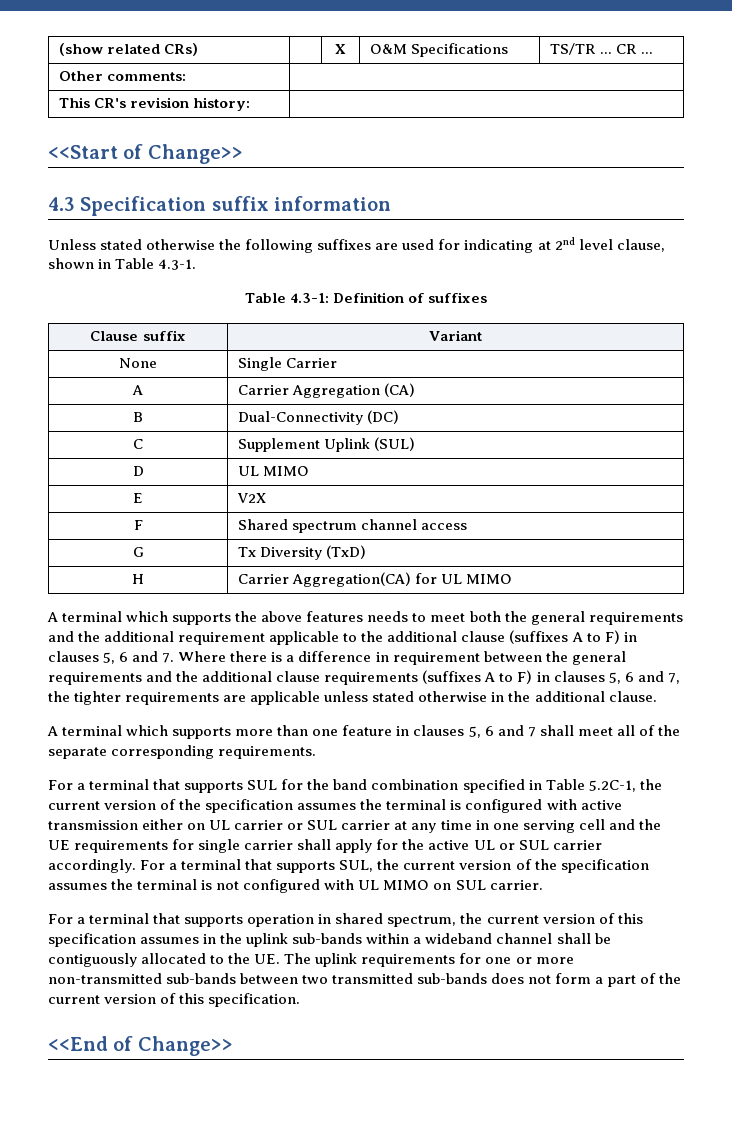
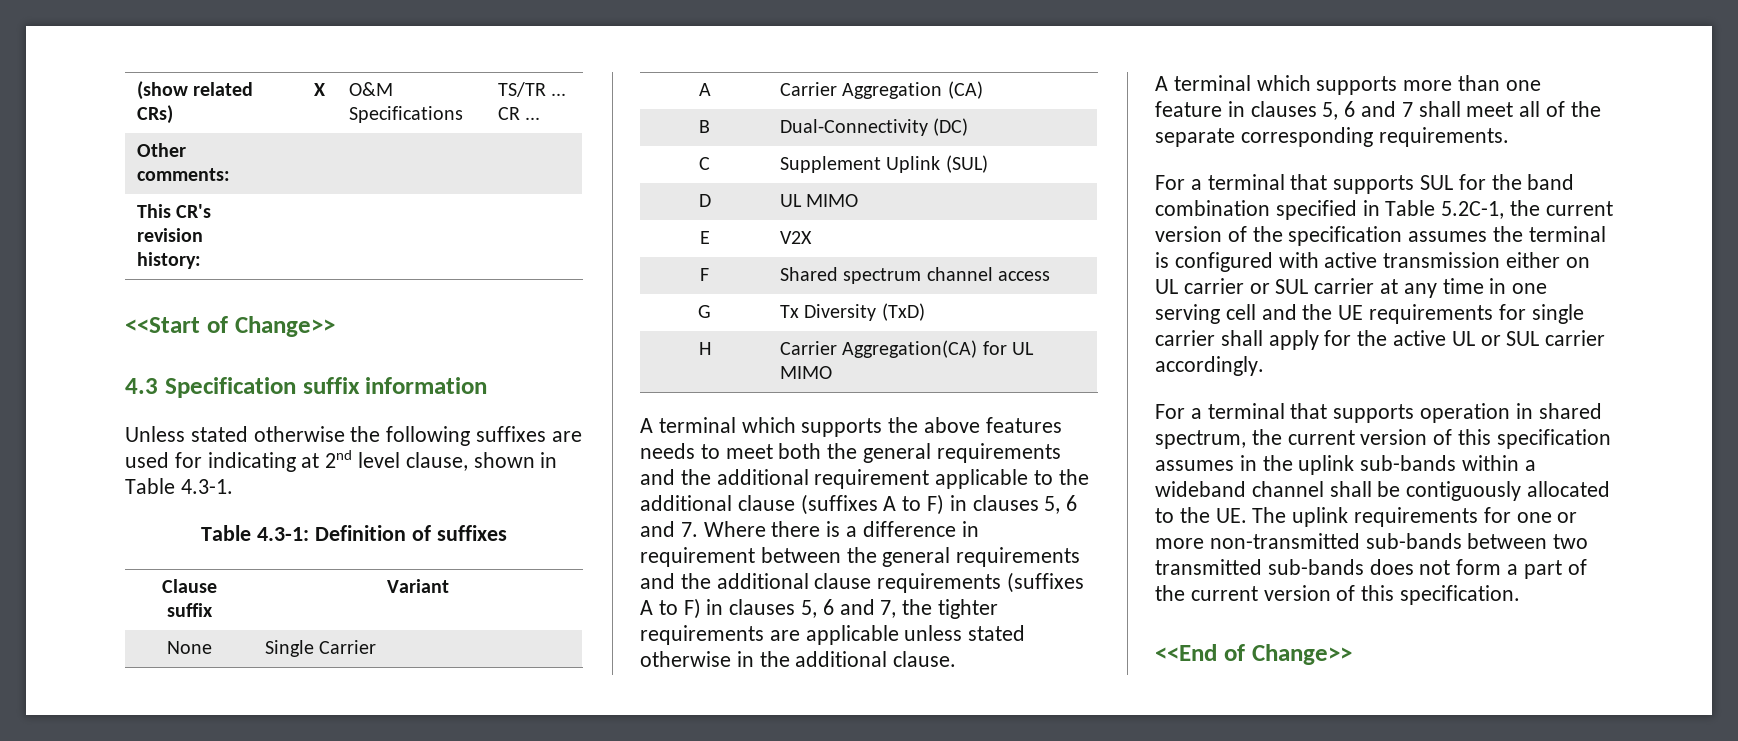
- For a terminal that supports SUL, the current version of the specification assumes the terminal is not configured with UL MIMO on SUL carrier.

